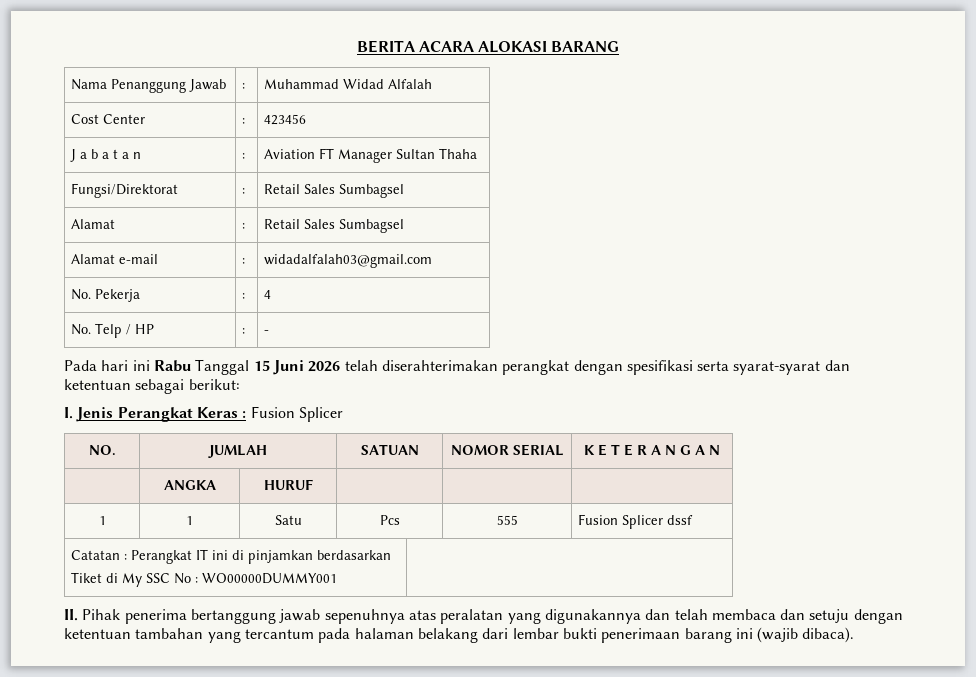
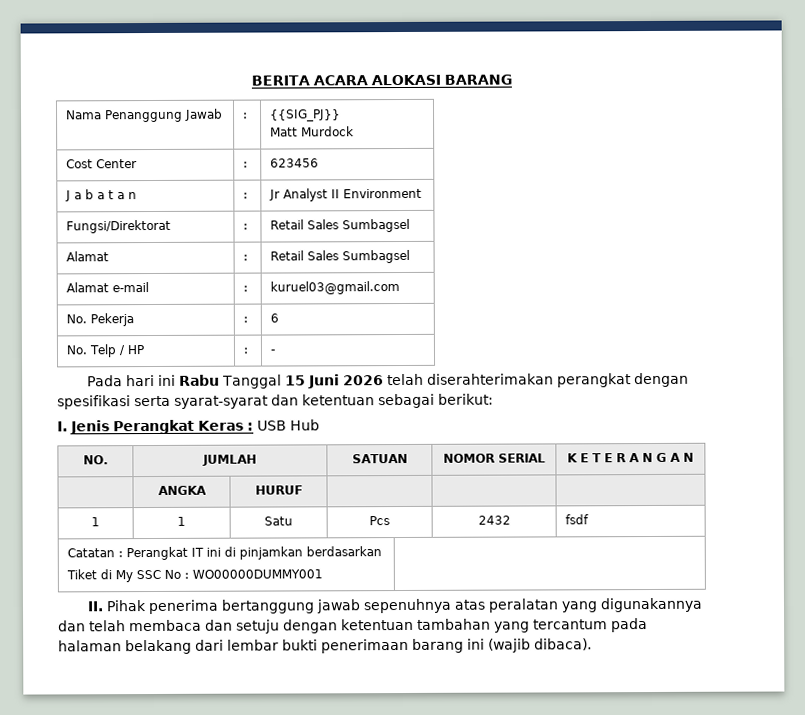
- Nama Penanggung Jawab | : | Muhammad Widad Alfalah
+ Nama Penanggung Jawab | : | {{SIG_PJ}}
+ Matt Murdock
- Cost Center | : | 423456
+ Cost Center | : | 623456
- J a b a t a n | : | Aviation FT Manager Sultan Thaha
+ J a b a t a n | : | Jr Analyst II Environment
- Alamat e-mail | : | widadalfalah03@gmail.com
+ Alamat e-mail | : | kuruel03@gmail.com
- No. Pekerja | : | 4
+ No. Pekerja | : | 6
- I. Jenis Perangkat Keras : Fusion Splicer
+ I. Jenis Perangkat Keras : USB Hub
- 1 | 1 | Satu | Pcs | 555 | Fusion Splicer dssf
+ 1 | 1 | Satu | Pcs | 2432 | fsdf

